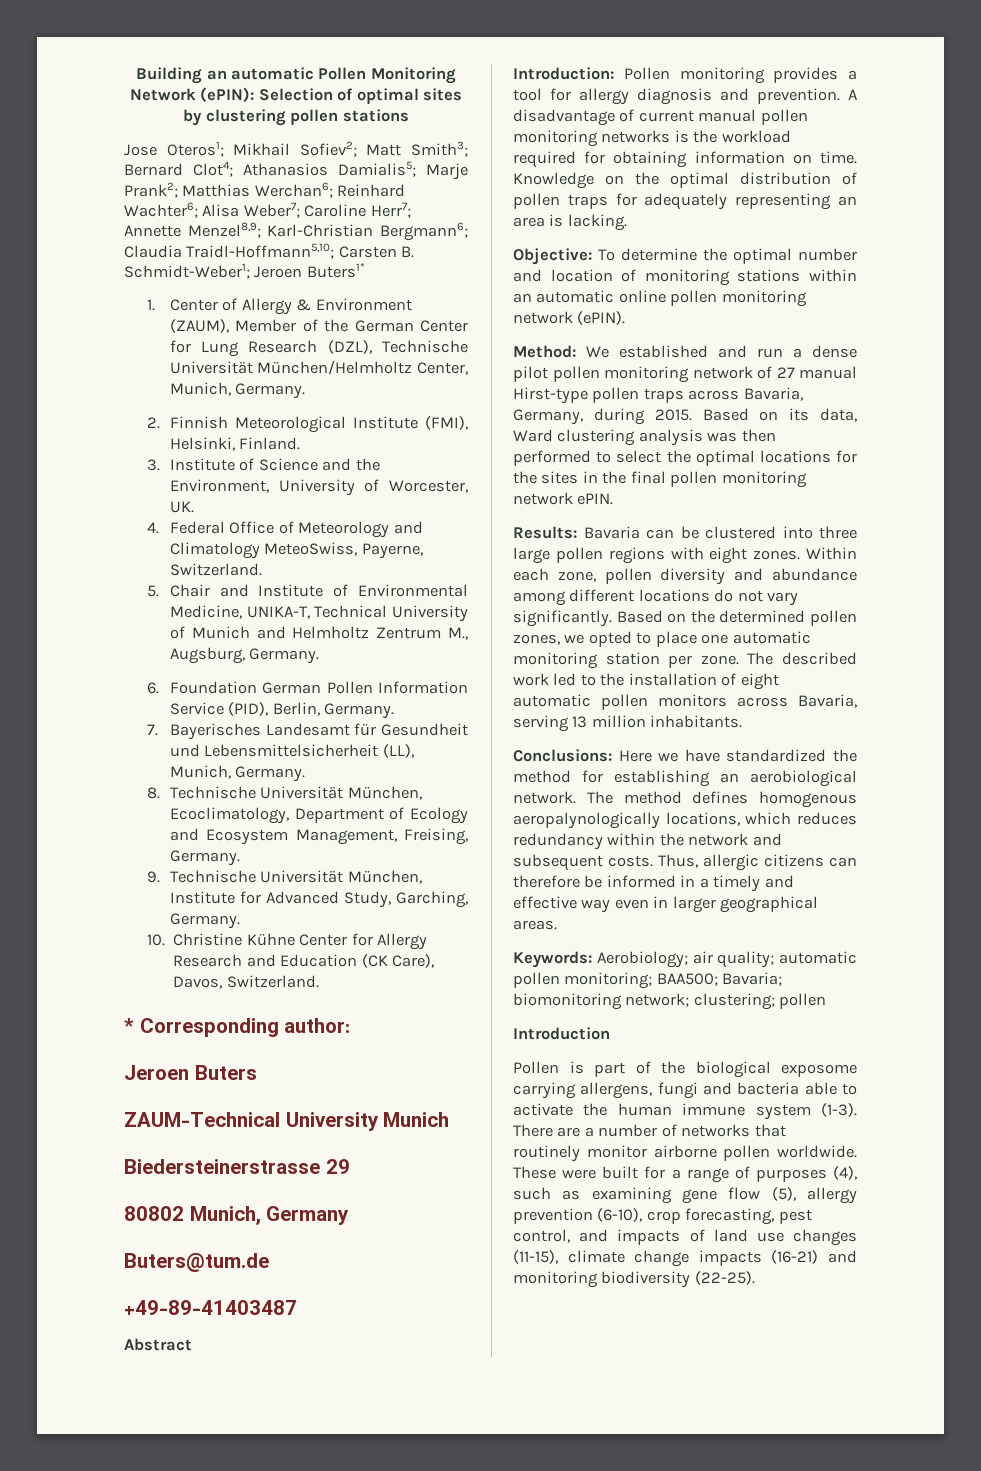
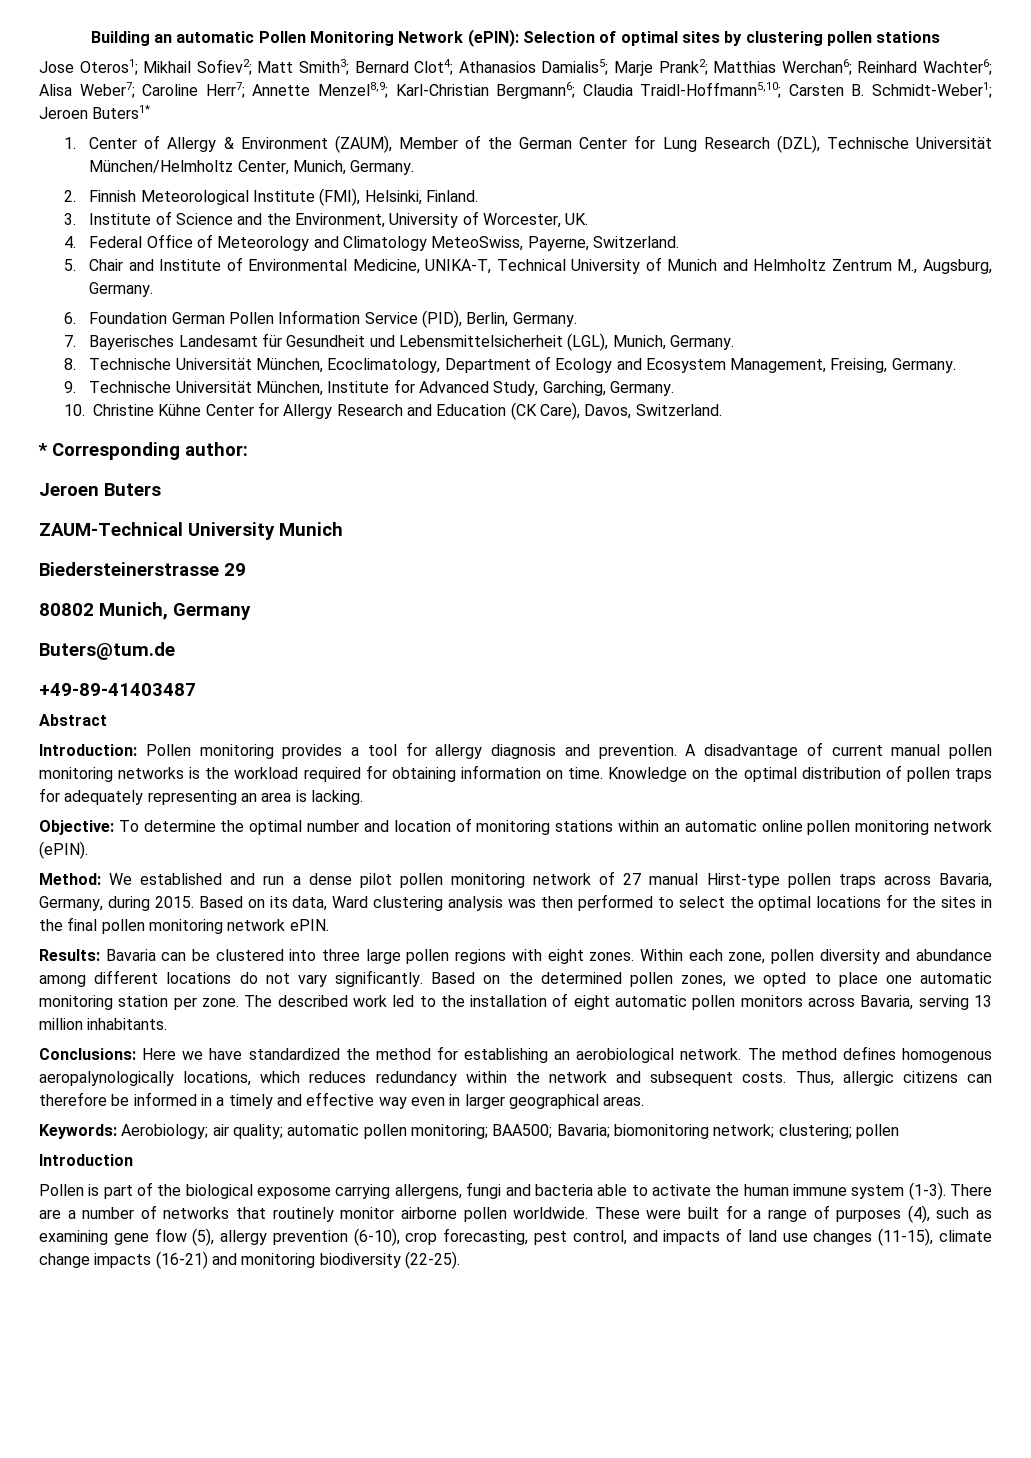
- 7. Bayerisches Landesamt für Gesundheit und Lebensmittelsicherheit (LL), Munich, Germany.
+ 7. Bayerisches Landesamt für Gesundheit und Lebensmittelsicherheit (LGL), Munich, Germany.

